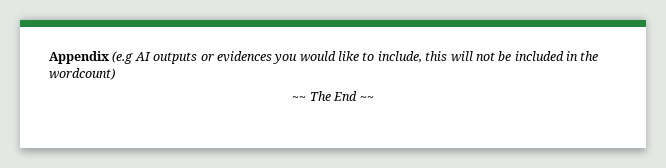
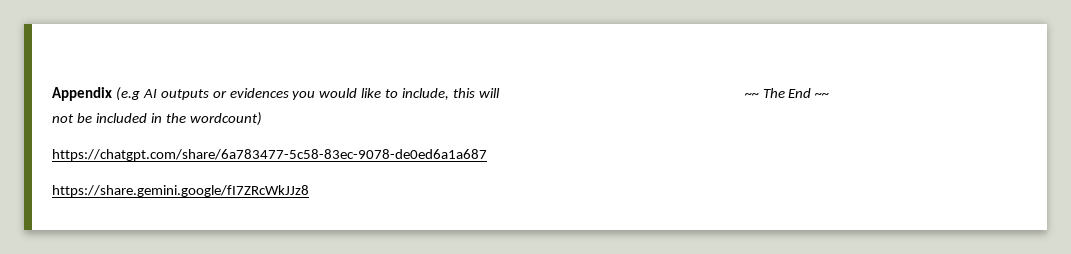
+ https://chatgpt.com/share/6a783477-5c58-83ec-9078-de0ed6a1a687
+ https://share.gemini.google/fI7ZRcWkJJz8

